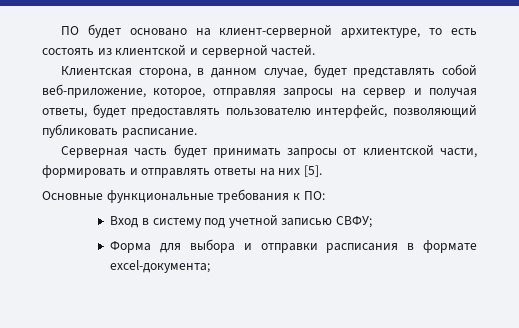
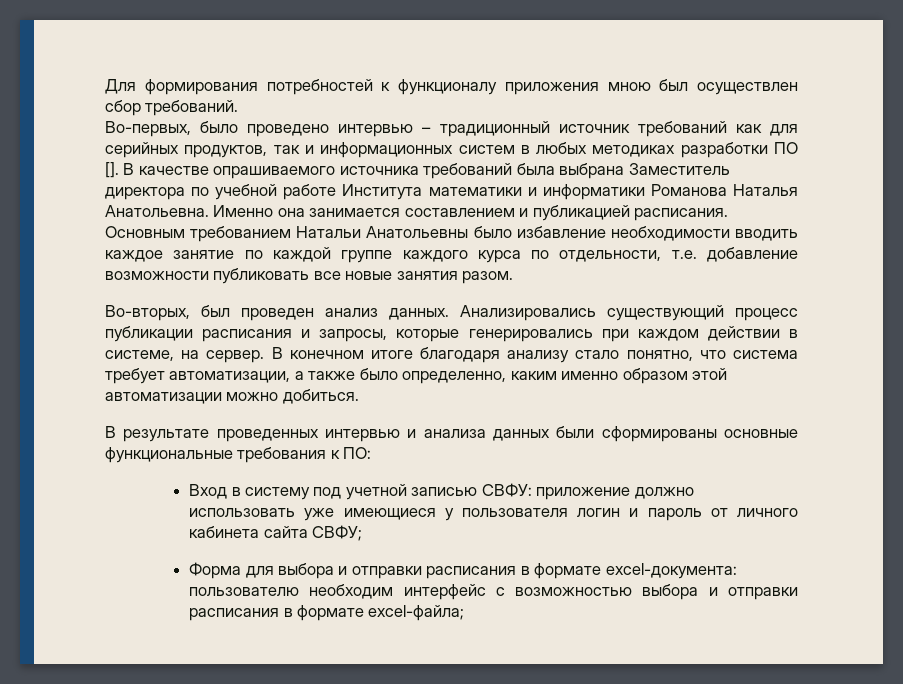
- ПО будет основано на клиент-серверной архитектуре, то есть состоять из клиентской и серверной частей.
- Клиентская сторона, в данном случае, будет представлять собой веб-приложение, которое, отправляя запросы на сервер и получая ответы, будет предоставлять пользователю интерфейс, позволяющий публиковать расписание.
- Серверная часть будет принимать запросы от клиентской части, формировать и отправлять ответы на них [5].
- Основные функциональные требования к ПО:
+ Для формирования потребностей к функционалу приложения мною был осуществлен сбор требований.
+ Во-первых, было проведено интервью – традиционный источник требований как для серийных продуктов, так и информационных систем в любых методиках разработки ПО []. В качестве опрашиваемого источника требований была выбрана Заместитель директора по учебной работе Института математики и информатики Романова Наталья Анатольевна. Именно она занимается составлением и публикацией расписания. Основным требованием Натальи Анатольевны было избавление необходимости вводить каждое занятие по каждой группе каждого курса по отдельности, т.е. добавление возможности публиковать все новые занятия разом.
+ Во-вторых, был проведен анализ данных. Анализировались существующий процесс публикации расписания и запросы, которые генерировались при каждом действии в системе, на сервер. В конечном итоге благодаря анализу стало понятно, что система требует автоматизации, а также было определенно, каким именно образом этой автоматизации можно добиться.
+ В результате проведенных интервью и анализа данных были сформированы основные функциональные требования к ПО:
- Вход в систему под учетной записью СВФУ;
+ Вход в систему под учетной записью СВФУ: приложение должно использовать уже имеющиеся у пользователя логин и пароль от личного кабинета сайта СВФУ;
- Форма для выбора и отправки расписания в формате excel-документа;
+ Форма для выбора и отправки расписания в формате excel-документа: пользователю необходим интерфейс с возможностью выбора и отправки расписания в формате excel-файла;

